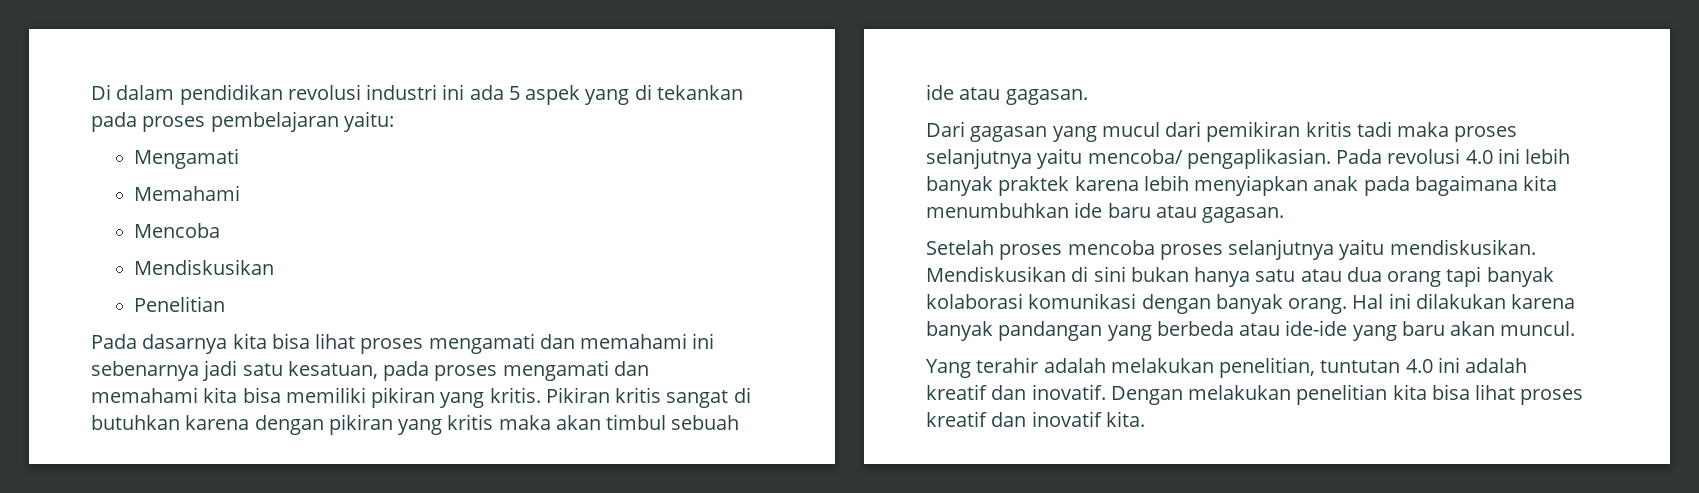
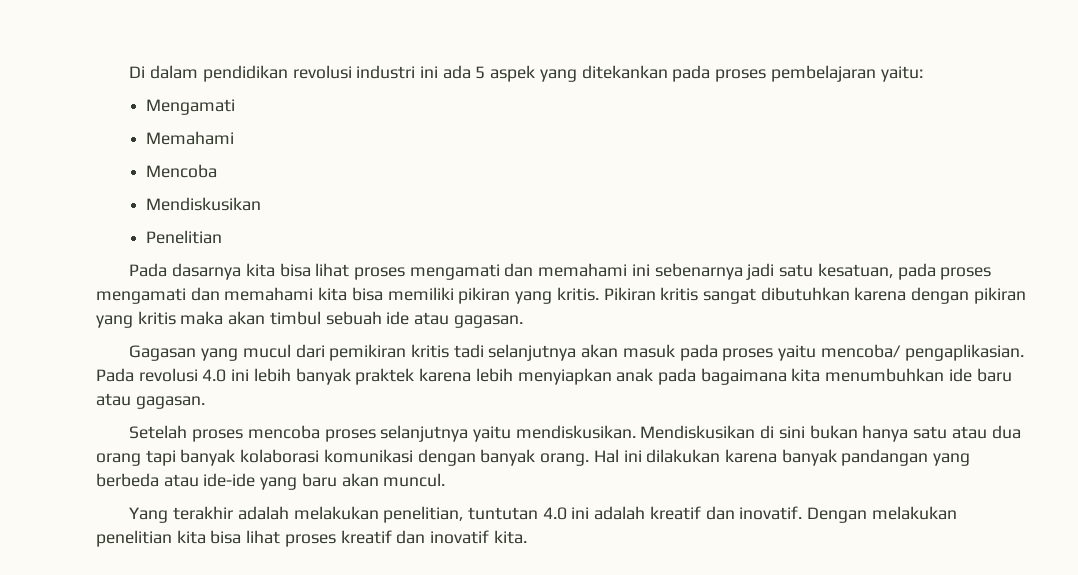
- Di dalam pendidikan revolusi industri ini ada 5 aspek yang di tekankan pada proses pembelajaran yaitu:
+ Di dalam pendidikan revolusi industri ini ada 5 aspek yang ditekankan pada proses pembelajaran yaitu:
- Pikiran kritis sangat di butuhkan karena dengan pikiran yang kritis maka akan timbul sebuah ide atau gagasan.
+ Pikiran kritis sangat dibutuhkan karena dengan pikiran yang kritis maka akan timbul sebuah ide atau gagasan.
- Dari gagasan yang mucul dari pemikiran kritis tadi maka proses selanjutnya yaitu mencoba/ pengaplikasian.
+ Gagasan yang mucul dari pemikiran kritis tadi selanjutnya akan masuk pada proses yaitu mencoba/ pengaplikasian.
- Yang terahir adalah melakukan penelitian, tuntutan 4.0 ini adalah kreatif dan inovatif.
+ Yang terakhir adalah melakukan penelitian, tuntutan 4.0 ini adalah kreatif dan inovatif.

